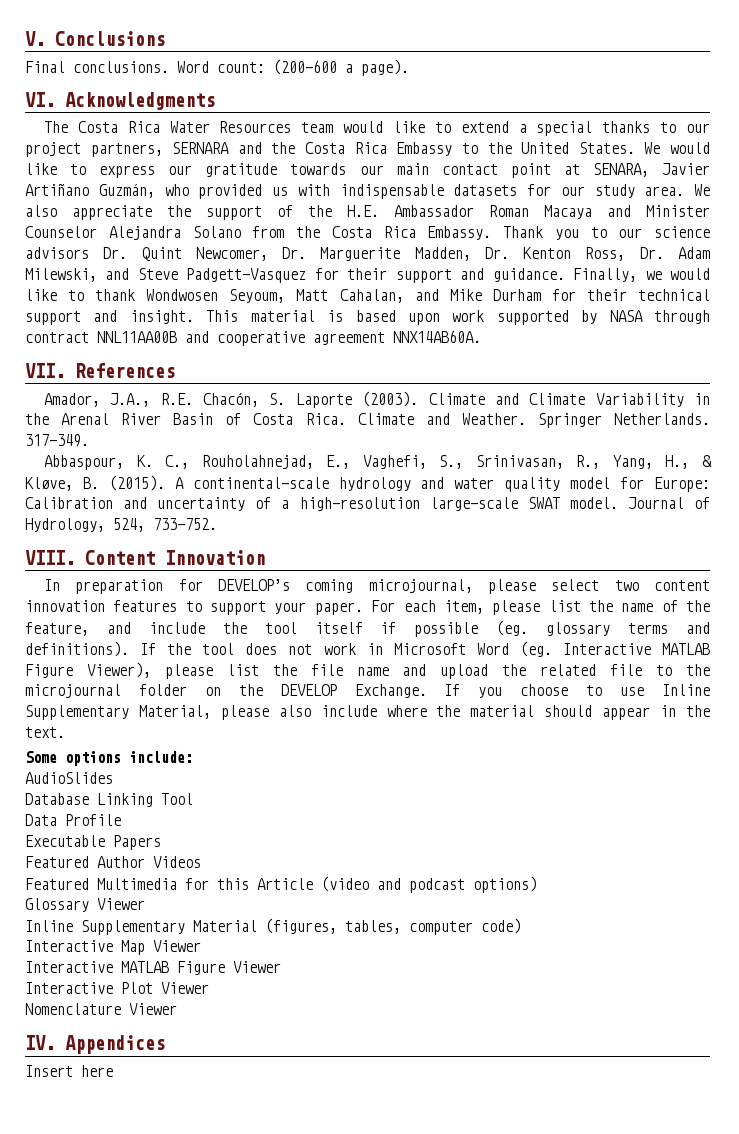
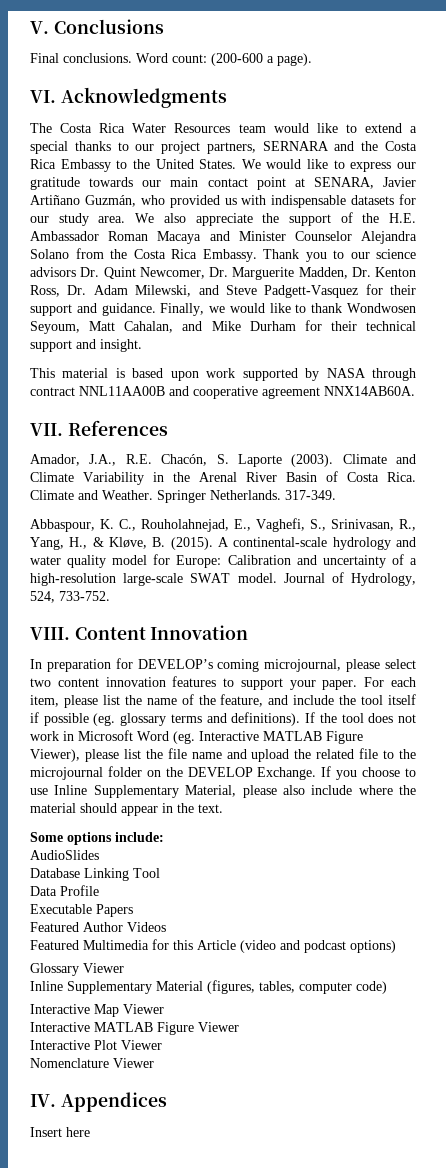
- Finally, we would like to thank Wondwosen Seyoum, Matt Cahalan, and Mike Durham for their technical support and insight. This material is based upon work supported by NASA through contract NNL11AA00B and cooperative agreement NNX14AB60A.
+ Finally, we would like to thank Wondwosen Seyoum, Matt Cahalan, and Mike Durham for their technical support and insight.
+ This material is based upon work supported by NASA through contract NNL11AA00B and cooperative agreement NNX14AB60A.

